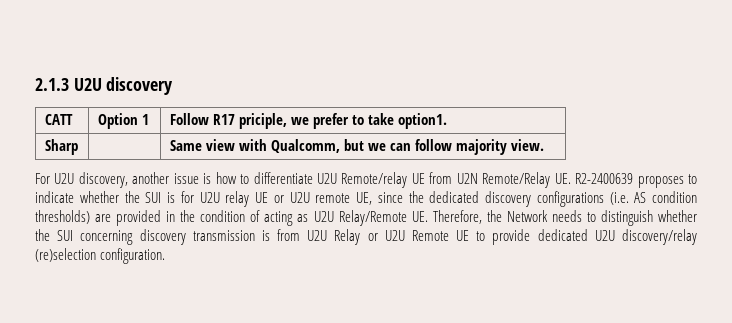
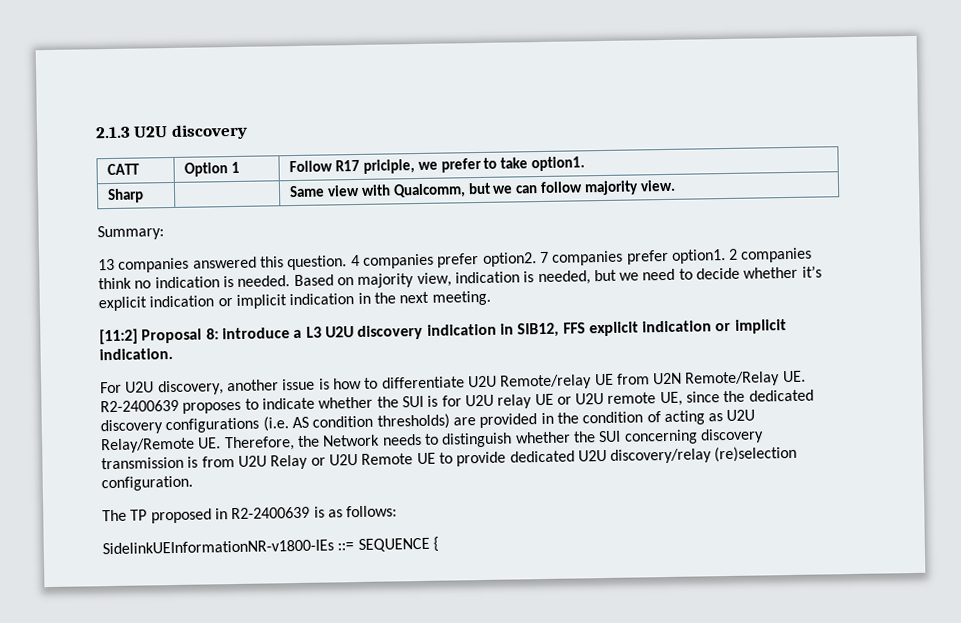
+ Summary:
+ 13 companies answered this question. 4 companies prefer option2. 7 companies prefer option1. 2 companies think no indication is needed. Based on majority view, indication is needed, but we need to decide whether it’s explicit indication or implicit indication in the next meeting.
+ [11:2] Proposal 8: introduce a L3 U2U discovery indication in SIB12, FFS explicit indication or implicit indication.
+ The TP proposed in R2-2400639 is as follows:
+ SidelinkUEInformationNR-v1800-IEs ::= SEQUENCE {

